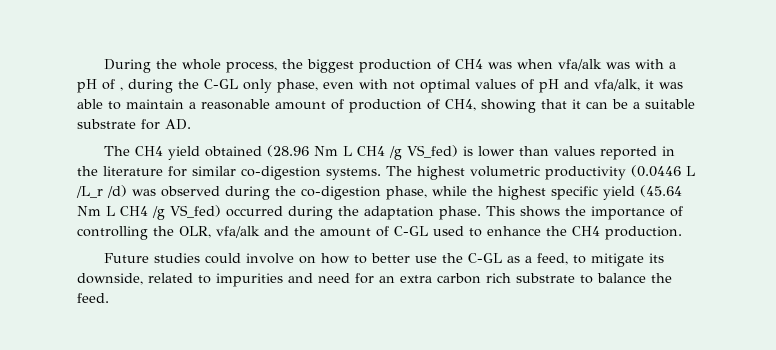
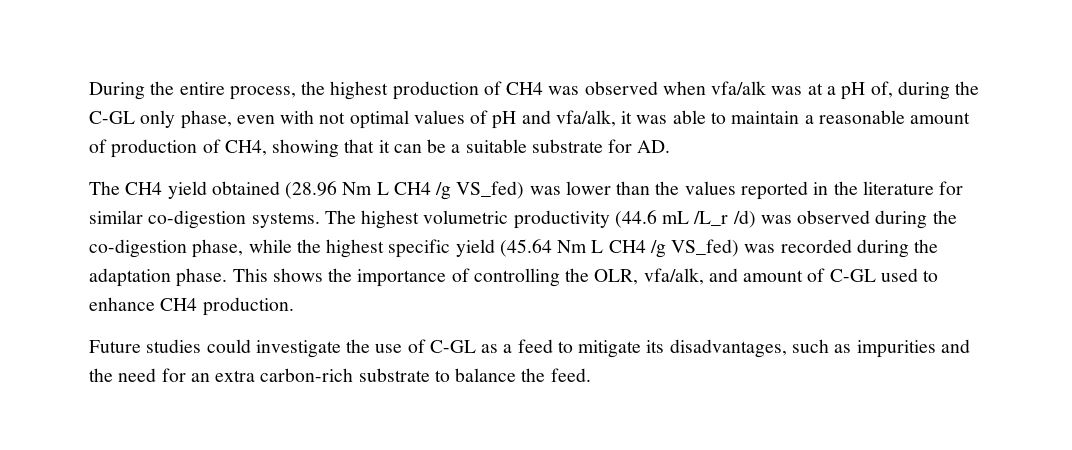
- During the whole process, the biggest production of CH4 was when vfa/alk was with a pH of , during the C-GL only phase, even with not optimal values of pH and vfa/alk, it was able to maintain a reasonable amount of production of CH4, showing that it can be a suitable substrate for AD.
+ During the entire process, the highest production of CH4 was observed when vfa/alk was at a pH of, during the C-GL only phase, even with not optimal values of pH and vfa/alk, it was able to maintain a reasonable amount of production of CH4, showing that it can be a suitable substrate for AD.
- The CH4 yield obtained (28.96 Nm L CH4 /g VS_fed) is lower than values reported in the literature for similar co-digestion systems.
+ The CH4 yield obtained (28.96 Nm L CH4 /g VS_fed) was lower than the values reported in the literature for similar co-digestion systems.
- The highest volumetric productivity (0.0446 L /L_r /d) was observed during the co-digestion phase, while the highest specific yield (45.64 Nm L CH4 /g VS_fed) occurred during the adaptation phase.
+ The highest volumetric productivity (44.6 mL /L_r /d) was observed during the co-digestion phase, while the highest specific yield (45.64 Nm L CH4 /g VS_fed) was recorded during the adaptation phase.
- This shows the importance of controlling the OLR, vfa/alk and the amount of C-GL used to enhance the CH4 production.
+ This shows the importance of controlling the OLR, vfa/alk, and amount of C-GL used to enhance CH4 production.
- Future studies could involve on how to better use the C-GL as a feed, to mitigate its downside, related to impurities and need for an extra carbon rich substrate to balance the feed.
+ Future studies could investigate the use of C-GL as a feed to mitigate its disadvantages, such as impurities and the need for an extra carbon-rich substrate to balance the feed.

